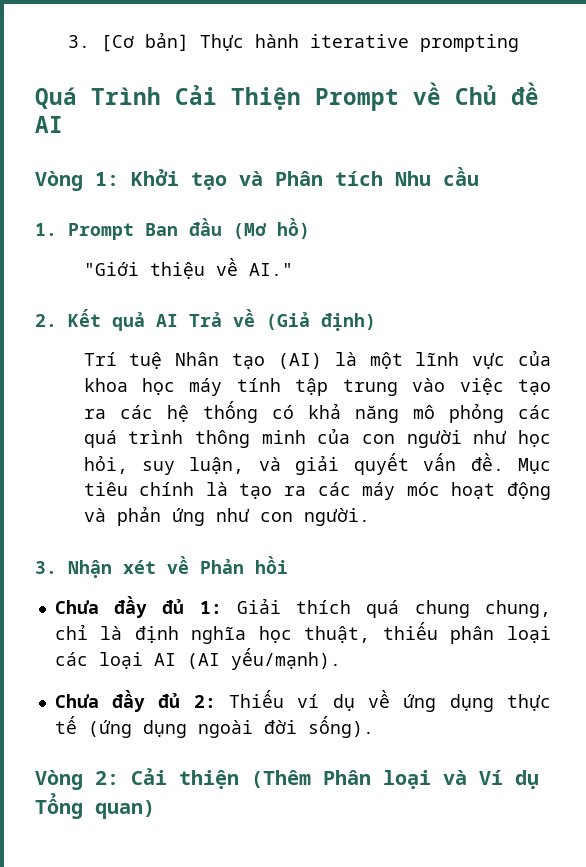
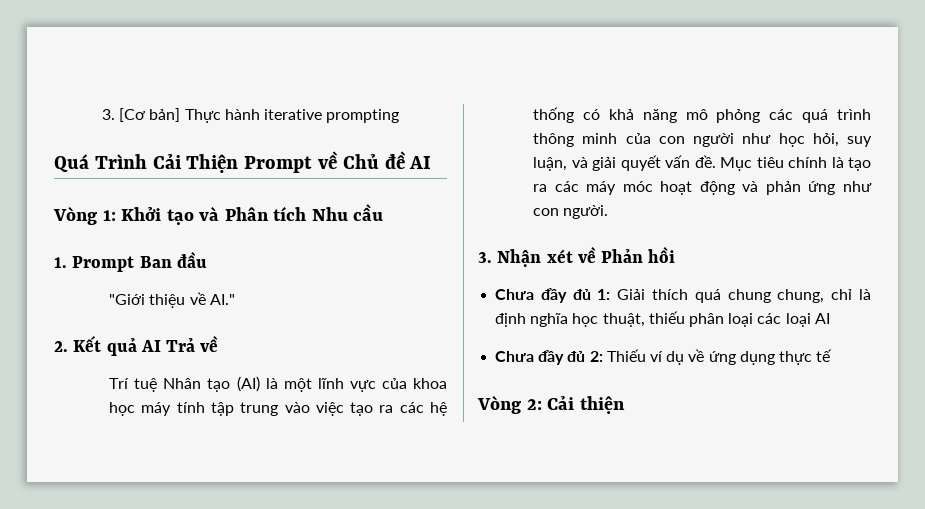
- 1. Prompt Ban đầu (Mơ hồ)
+ 1. Prompt Ban đầu
- 2. Kết quả AI Trả về (Giả định)
+ 2. Kết quả AI Trả về
- Chưa đầy đủ 1: Giải thích quá chung chung, chỉ là định nghĩa học thuật, thiếu phân loại các loại AI (AI yếu/mạnh).
+ Chưa đầy đủ 1: Giải thích quá chung chung, chỉ là định nghĩa học thuật, thiếu phân loại các loại AI
- Chưa đầy đủ 2: Thiếu ví dụ về ứng dụng thực tế (ứng dụng ngoài đời sống).
+ Chưa đầy đủ 2: Thiếu ví dụ về ứng dụng thực tế
- Vòng 2: Cải thiện (Thêm Phân loại và Ví dụ Tổng quan)
+ Vòng 2: Cải thiện

